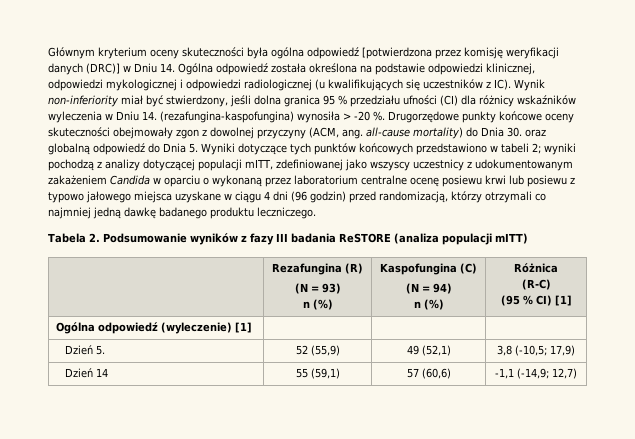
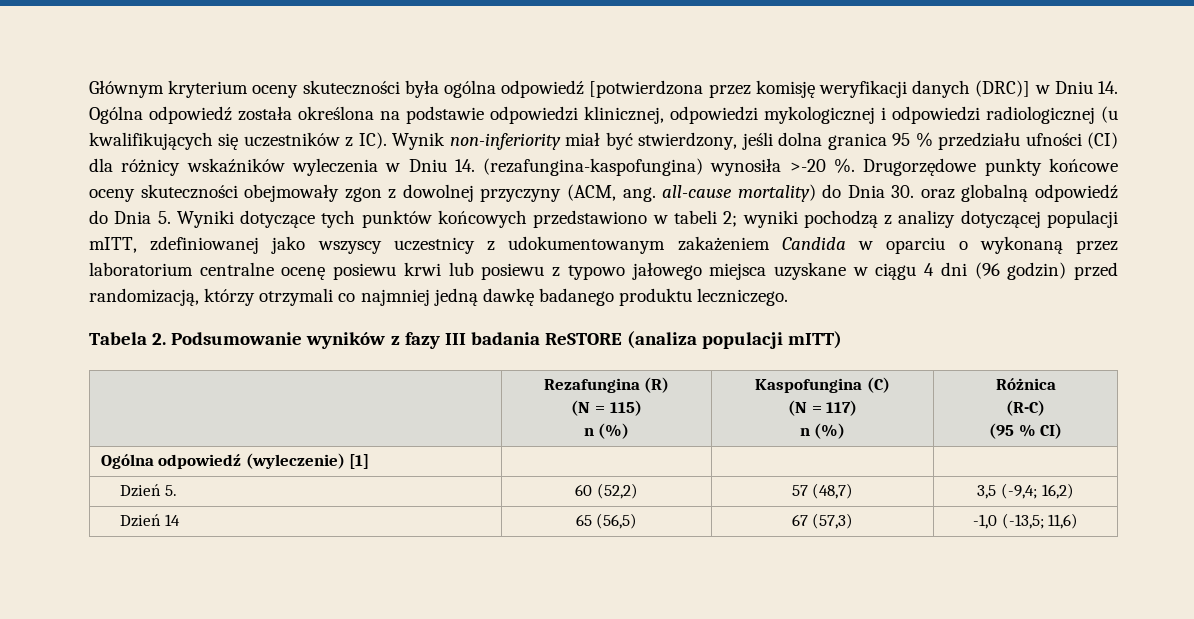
- Głównym kryterium oceny skuteczności była ogólna odpowiedź [potwierdzona przez komisję weryfikacji danych (DRC)] w Dniu 14. Ogólna odpowiedź została określona na podstawie odpowiedzi klinicznej, odpowiedzi mykologicznej i odpowiedzi radiologicznej (u kwalifikujących się uczestników z IC). Wynik non-inferiority miał być stwierdzony, jeśli dolna granica 95 % przedziału ufności (CI) dla różnicy wskaźników wyleczenia w Dniu 14. (rezafungina-kaspofungina) wynosiła > -20 %.
+ Głównym kryterium oceny skuteczności była ogólna odpowiedź [potwierdzona przez komisję weryfikacji danych (DRC)] w Dniu 14. Ogólna odpowiedź została określona na podstawie odpowiedzi klinicznej, odpowiedzi mykologicznej i odpowiedzi radiologicznej (u kwalifikujących się uczestników z IC). Wynik non-inferiority miał być stwierdzony, jeśli dolna granica 95 % przedziału ufności (CI) dla różnicy wskaźników wyleczenia w Dniu 14. (rezafungina-kaspofungina) wynosiła >-20 %.
  | Rezafungina (R)
- (N = 93)
+ (N = 115)
  n (%) | Kaspofungina (C)
- (N = 94)
+ (N = 117)
  n (%) | Różnica
  (R-C)
- (95 % CI) [1]
+ (95 % CI)
- Dzień 5. | 52 (55,9) | 49 (52,1) | 3,8 (-10,5; 17,9)
- Dzień 14 | 55 (59,1) | 57 (60,6) | -1,1 (-14,9; 12,7)
+ Dzień 5. | 60 (52,2) | 57 (48,7) | 3,5 (-9,4; 16,2)
+ Dzień 14 | 65 (56,5) | 67 (57,3) | -1,0 (-13,5; 11,6)

